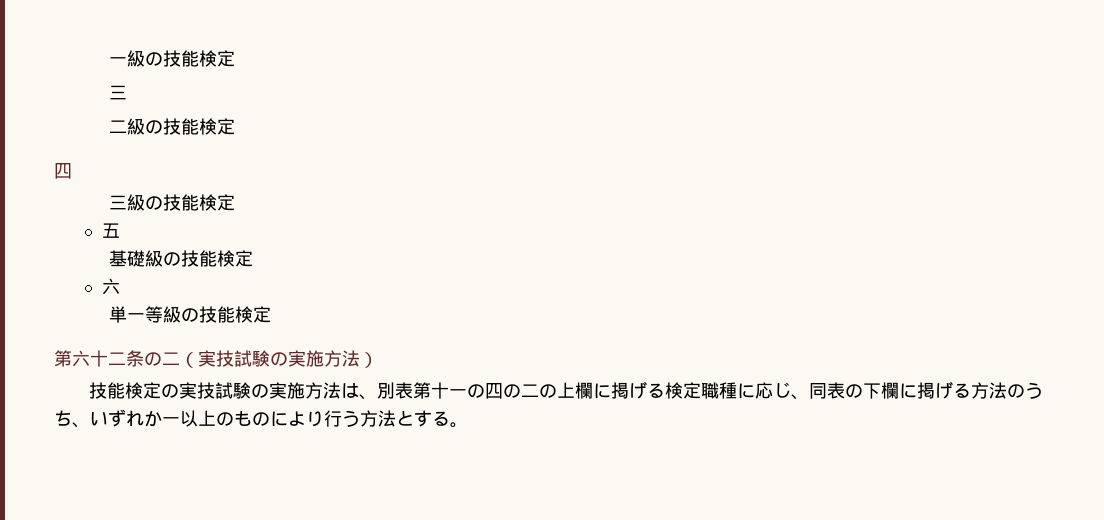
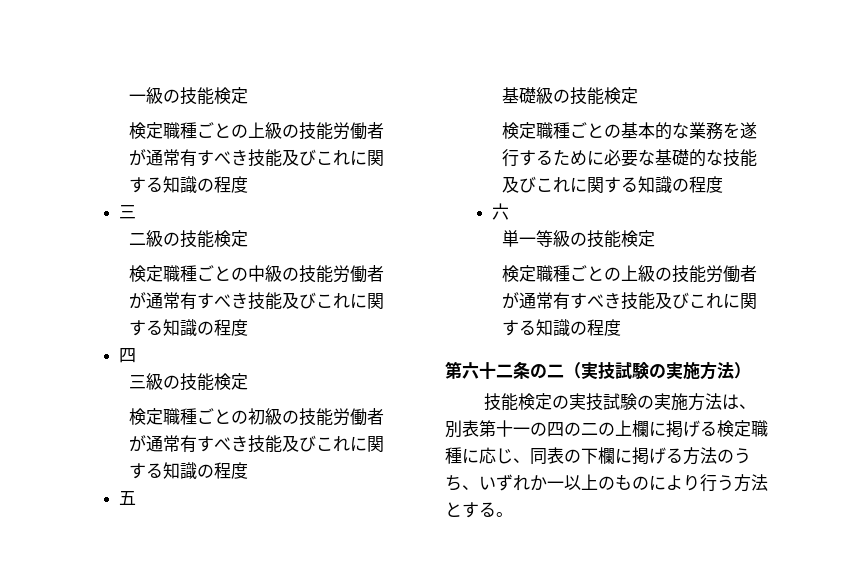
  一級の技能検定
+ 検定職種ごとの上級の技能労働者が通常有すべき技能及びこれに関する知識の程度
  三
  二級の技能検定
+ 検定職種ごとの中級の技能労働者が通常有すべき技能及びこれに関する知識の程度
  四
  三級の技能検定
+ 検定職種ごとの初級の技能労働者が通常有すべき技能及びこれに関する知識の程度
+ 検定職種ごとの基本的な業務を遂行するために必要な基礎的な技能及びこれに関する知識の程度
  単一等級の技能検定
+ 検定職種ごとの上級の技能労働者が通常有すべき技能及びこれに関する知識の程度

